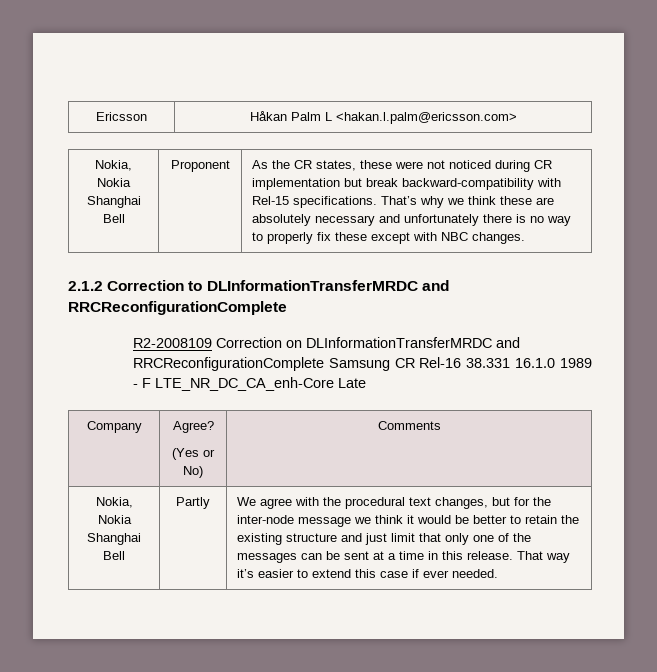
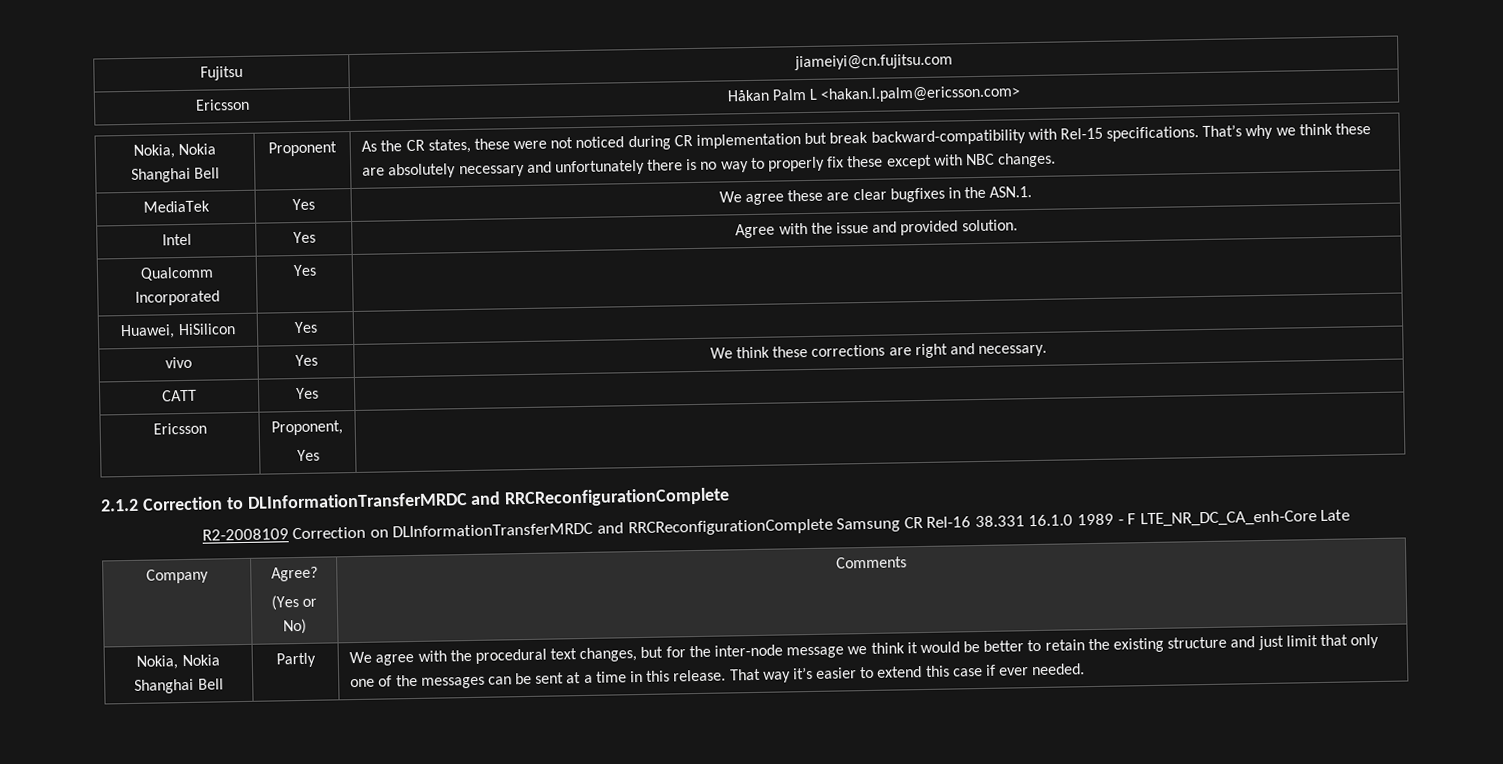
+ Fujitsu | jiameiyi@cn.fujitsu.com
+ MediaTek | Yes | We agree these are clear bugfixes in the ASN.1.
+ Intel | Yes | Agree with the issue and provided solution.
+ Qualcomm Incorporated | Yes |
+ Huawei, HiSilicon | Yes |
+ vivo | Yes | We think these corrections are right and necessary.
+ CATT | Yes |
+ Ericsson | Proponent,
+ Yes |

